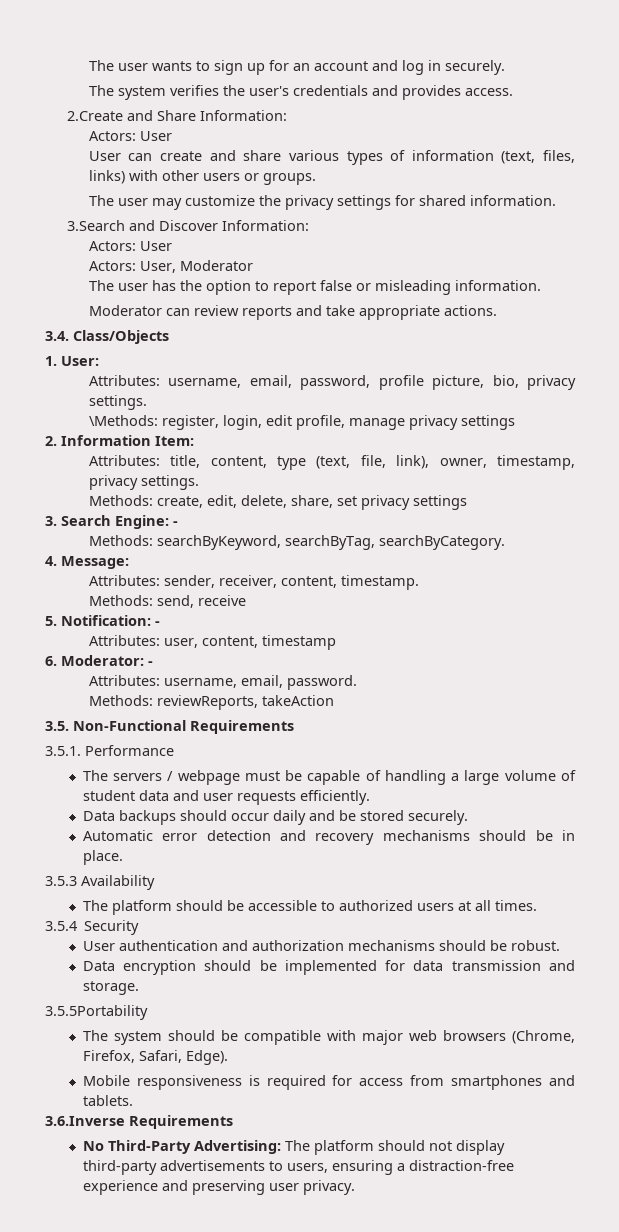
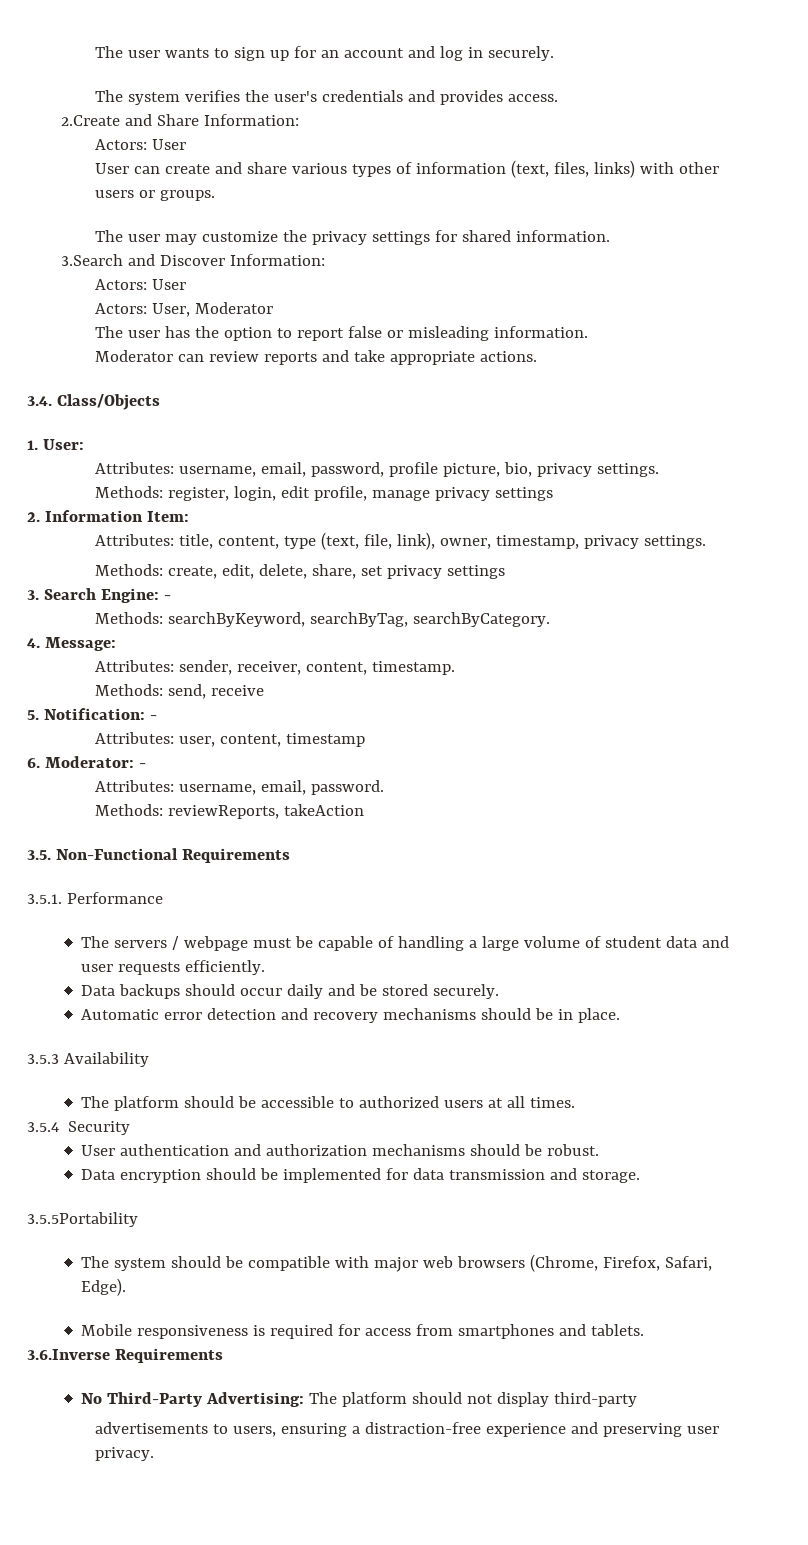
- \Methods: register, login, edit profile, manage privacy settings
+ Methods: register, login, edit profile, manage privacy settings
- No Third-Party Advertising: The platform should not display third-party advertisements to users, ensuring a distraction-free experience and preserving user privacy.
+ No Third-Party Advertising: The platform should not display third-party
+ advertisements to users, ensuring a distraction-free experience and preserving user privacy.

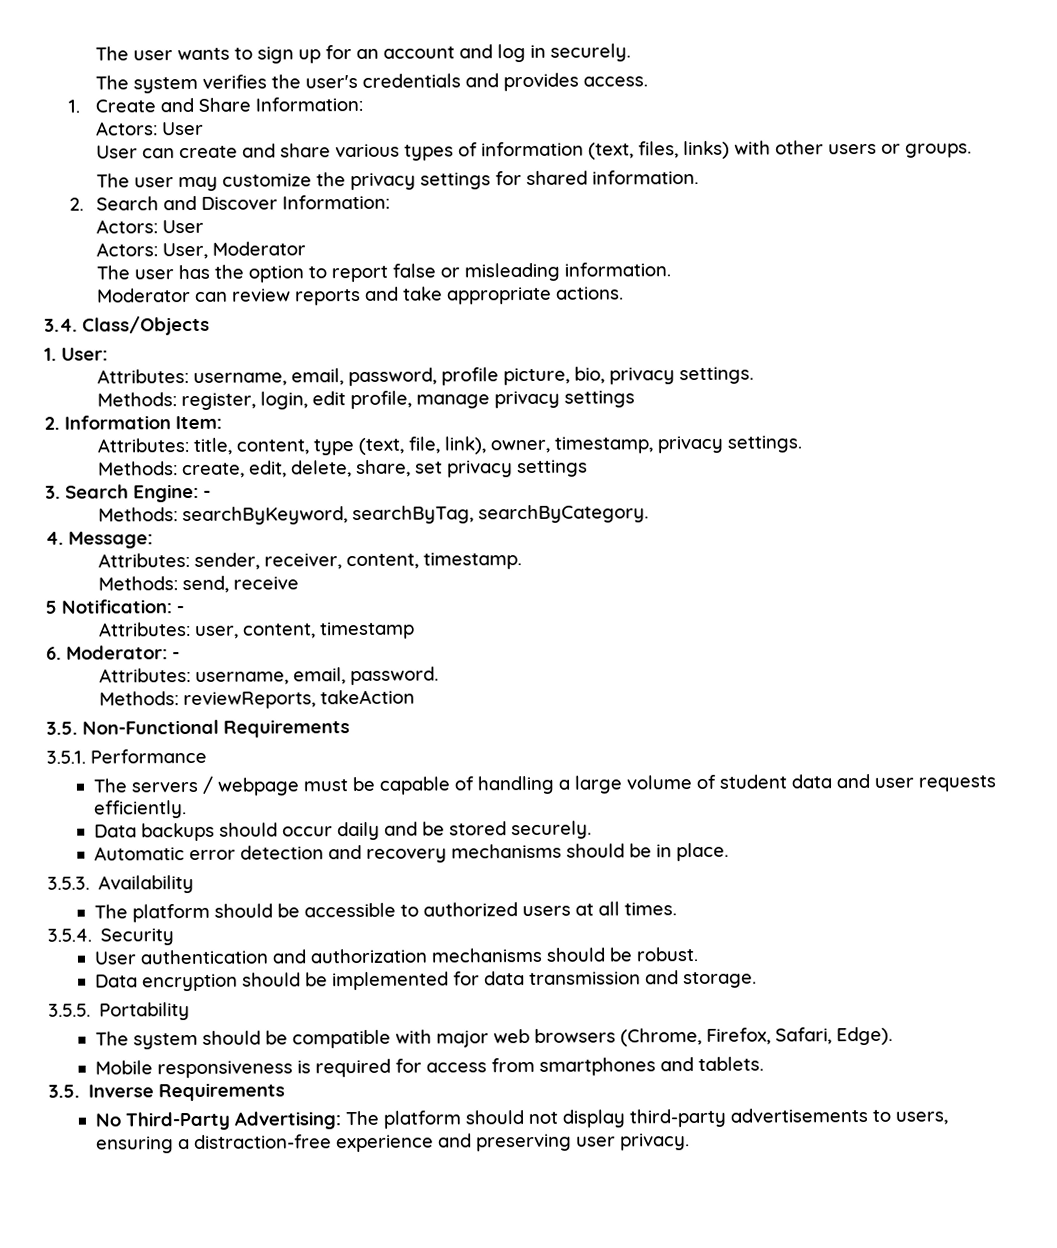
- 2.Create and Share Information:
+ 1. Create and Share Information:
- 3.Search and Discover Information:
+ 2. Search and Discover Information:
- 5. Notification: -
+ 5 Notification: -
- 3.5.3 Availability
+ 3.5.3. Availability
- 3.5.4 Security
+ 3.5.4. Security
- 3.5.5Portability
+ 3.5.5. Portability
- 3.6.Inverse Requirements
+ 3.5. Inverse Requirements
- No Third-Party Advertising: The platform should not display third-party
- advertisements to users, ensuring a distraction-free experience and preserving user privacy.
+ No Third-Party Advertising: The platform should not display third-party advertisements to users, ensuring a distraction-free experience and preserving user privacy.

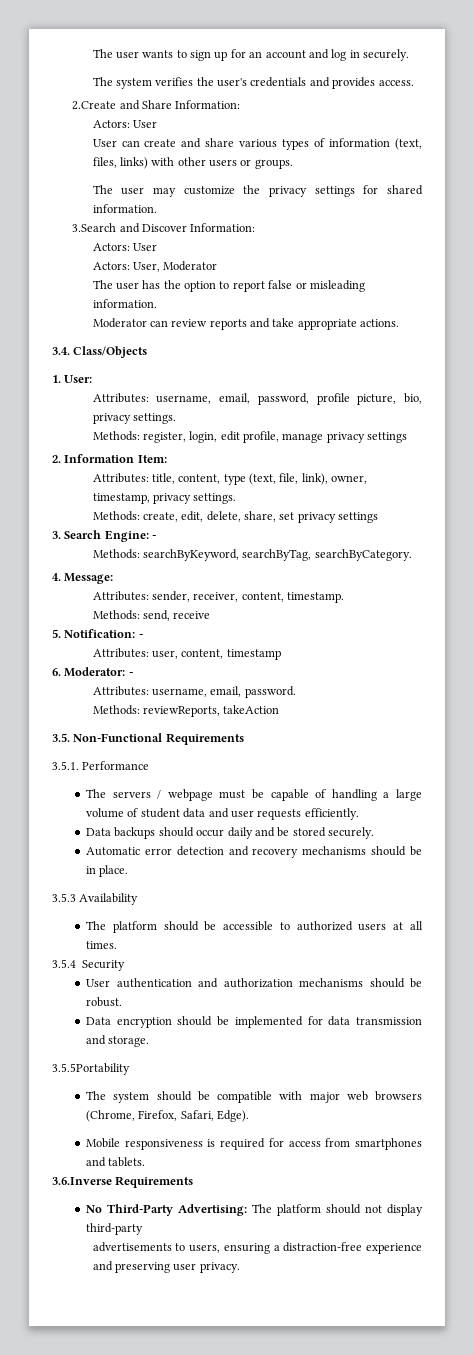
- 1. Create and Share Information:
+ 2.Create and Share Information:
- 2. Search and Discover Information:
+ 3.Search and Discover Information:
- 5 Notification: -
+ 5. Notification: -
- 3.5.3. Availability
+ 3.5.3 Availability
- 3.5.4. Security
+ 3.5.4 Security
- 3.5.5. Portability
+ 3.5.5Portability
- 3.5. Inverse Requirements
+ 3.6.Inverse Requirements
- No Third-Party Advertising: The platform should not display third-party advertisements to users, ensuring a distraction-free experience and preserving user privacy.
+ No Third-Party Advertising: The platform should not display third-party
+ advertisements to users, ensuring a distraction-free experience and preserving user privacy.

